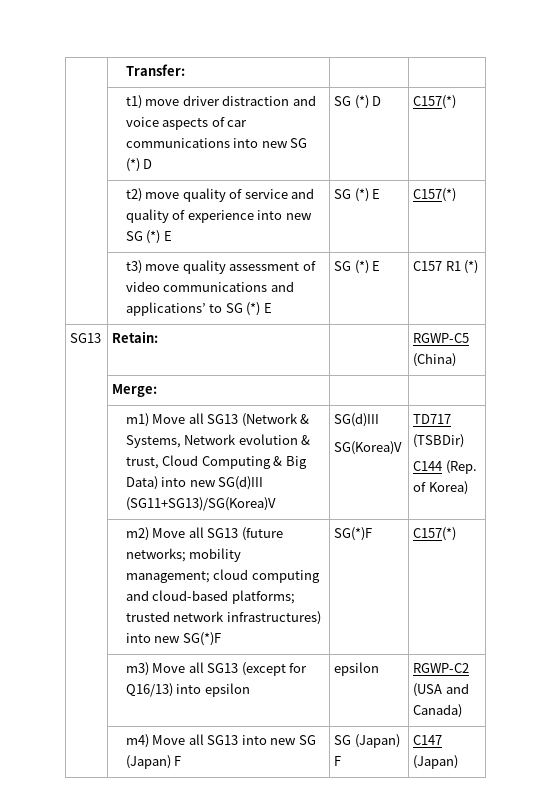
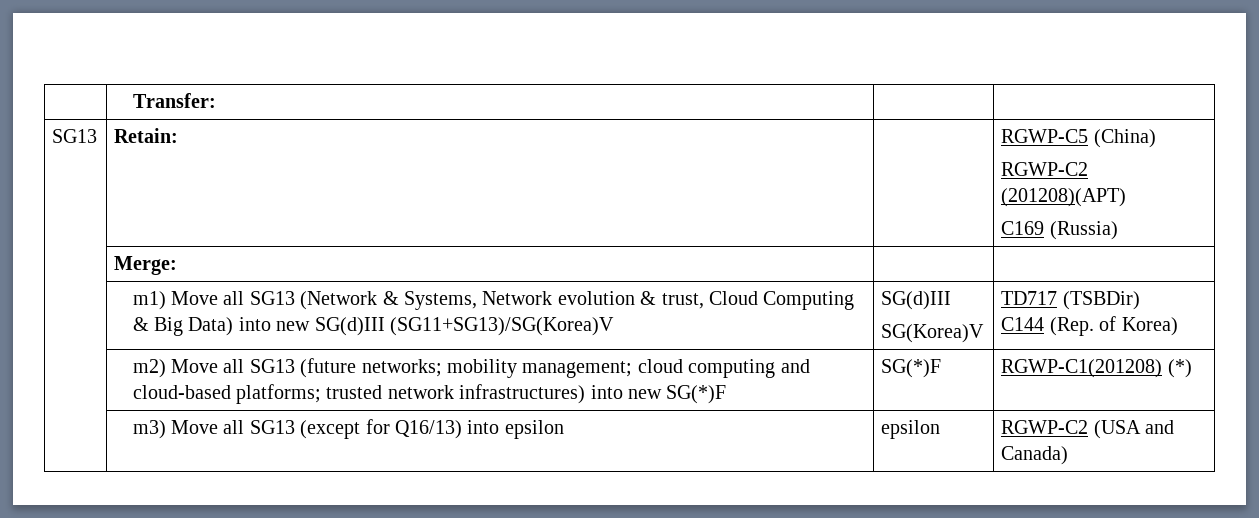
- | t1) move driver distraction and voice aspects of car communications into new SG (*) D | SG (*) D | C157(*)
- | t2) move quality of service and quality of experience into new SG (*) E | SG (*) E | C157(*)
- | t3) move quality assessment of video communications and applications’ to SG (*) E | SG (*) E | C157 R1 (*)
  SG13 | Retain: | | RGWP-C5 (China)
+ RGWP-C2 (201208)(APT)
+ C169 (Russia)
- | m2) Move all SG13 (future networks; mobility management; cloud computing and cloud-based platforms; trusted network infrastructures) into new SG(*)F | SG(*)F | C157(*)
+ | m2) Move all SG13 (future networks; mobility management; cloud computing and cloud-based platforms; trusted network infrastructures) into new SG(*)F | SG(*)F | RGWP-C1(201208) (*)
- | m4) Move all SG13 into new SG (Japan) F | SG (Japan) F | C147 (Japan)

